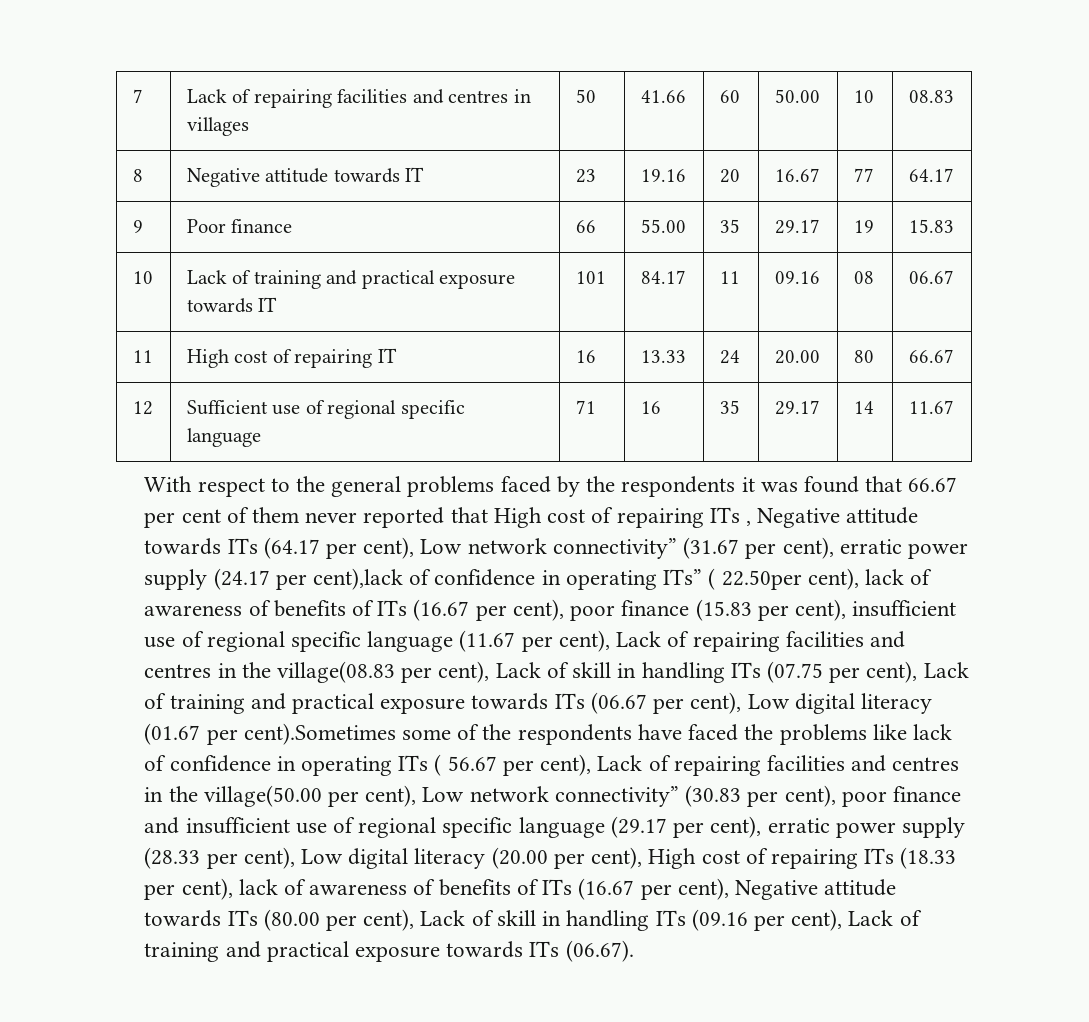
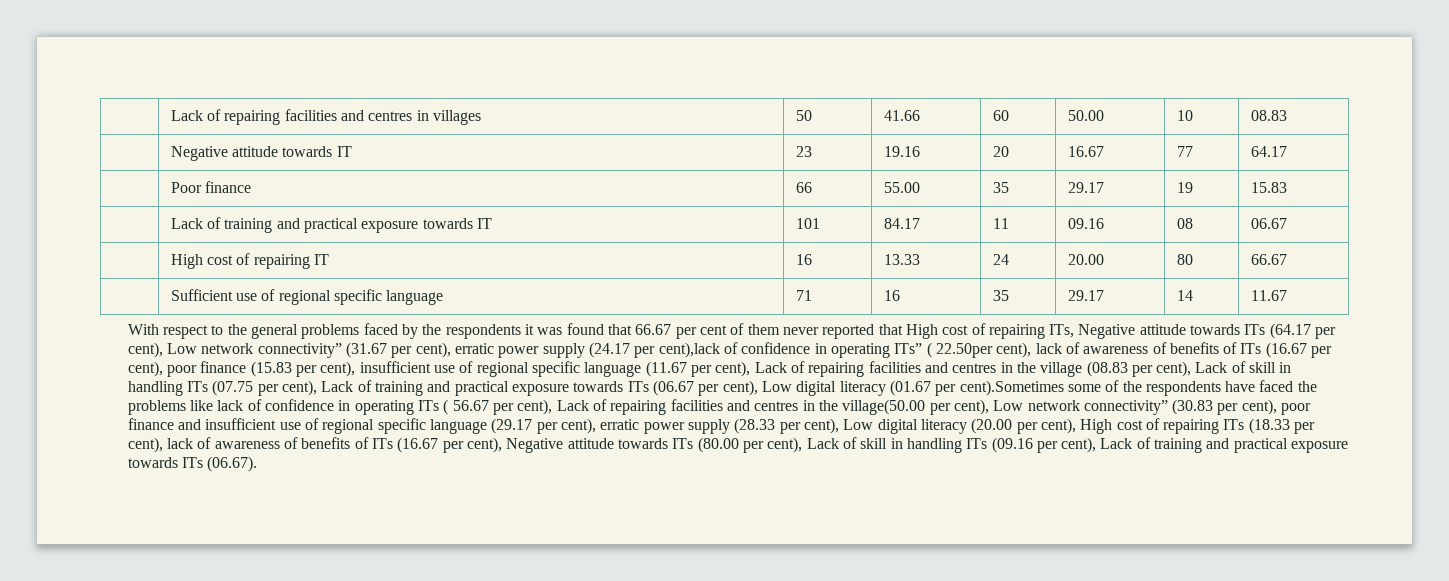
- 7 | Lack of repairing facilities and centres in villages | 50 | 41.66 | 60 | 50.00 | 10 | 08.83
+ | Lack of repairing facilities and centres in villages | 50 | 41.66 | 60 | 50.00 | 10 | 08.83
- 8 | Negative attitude towards IT | 23 | 19.16 | 20 | 16.67 | 77 | 64.17
+ | Negative attitude towards IT | 23 | 19.16 | 20 | 16.67 | 77 | 64.17
- 9 | Poor finance | 66 | 55.00 | 35 | 29.17 | 19 | 15.83
+ | Poor finance | 66 | 55.00 | 35 | 29.17 | 19 | 15.83
- 10 | Lack of training and practical exposure towards IT | 101 | 84.17 | 11 | 09.16 | 08 | 06.67
+ | Lack of training and practical exposure towards IT | 101 | 84.17 | 11 | 09.16 | 08 | 06.67
- 11 | High cost of repairing IT | 16 | 13.33 | 24 | 20.00 | 80 | 66.67
+ | High cost of repairing IT | 16 | 13.33 | 24 | 20.00 | 80 | 66.67
- 12 | Sufficient use of regional specific language | 71 | 16 | 35 | 29.17 | 14 | 11.67
+ | Sufficient use of regional specific language | 71 | 16 | 35 | 29.17 | 14 | 11.67
- With respect to the general problems faced by the respondents it was found that 66.67 per cent of them never reported that High cost of repairing ITs , Negative attitude towards ITs (64.17 per cent), Low network connectivity” (31.67 per cent), erratic power supply (24.17 per cent),lack of confidence in operating ITs” ( 22.50per cent), lack of awareness of benefits of ITs (16.67 per cent), poor finance (15.83 per cent), insufficient use of regional specific language (11.67 per cent), Lack of repairing facilities and centres in the village(08.83 per cent), Lack of skill in handling ITs (07.75 per cent), Lack of training and practical exposure towards ITs (06.67 per cent), Low digital literacy (01.67 per cent).Sometimes some of the respondents have faced the problems like lack of confidence in operating ITs ( 56.67 per cent), Lack of repairing facilities and centres in the village(50.00 per cent), Low network connectivity” (30.83 per cent), poor finance and insufficient use of regional specific language (29.17 per cent), erratic power supply (28.33 per cent), Low digital literacy (20.00 per cent), High cost of repairing ITs (18.33 per cent), lack of awareness of benefits of ITs (16.67 per cent), Negative attitude towards ITs (80.00 per cent), Lack of skill in handling ITs (09.16 per cent), Lack of training and practical exposure towards ITs (06.67).
+ With respect to the general problems faced by the respondents it was found that 66.67 per cent of them never reported that High cost of repairing ITs, Negative attitude towards ITs (64.17 per cent), Low network connectivity” (31.67 per cent), erratic power supply (24.17 per cent),lack of confidence in operating ITs” ( 22.50per cent), lack of awareness of benefits of ITs (16.67 per cent), poor finance (15.83 per cent), insufficient use of regional specific language (11.67 per cent), Lack of repairing facilities and centres in the village (08.83 per cent), Lack of skill in handling ITs (07.75 per cent), Lack of training and practical exposure towards ITs (06.67 per cent), Low digital literacy (01.67 per cent).Sometimes some of the respondents have faced the problems like lack of confidence in operating ITs ( 56.67 per cent), Lack of repairing facilities and centres in the village(50.00 per cent), Low network connectivity” (30.83 per cent), poor finance and insufficient use of regional specific language (29.17 per cent), erratic power supply (28.33 per cent), Low digital literacy (20.00 per cent), High cost of repairing ITs (18.33 per cent), lack of awareness of benefits of ITs (16.67 per cent), Negative attitude towards ITs (80.00 per cent), Lack of skill in handling ITs (09.16 per cent), Lack of training and practical exposure towards ITs (06.67).

